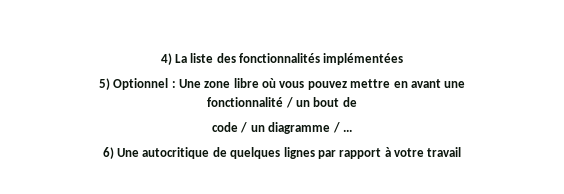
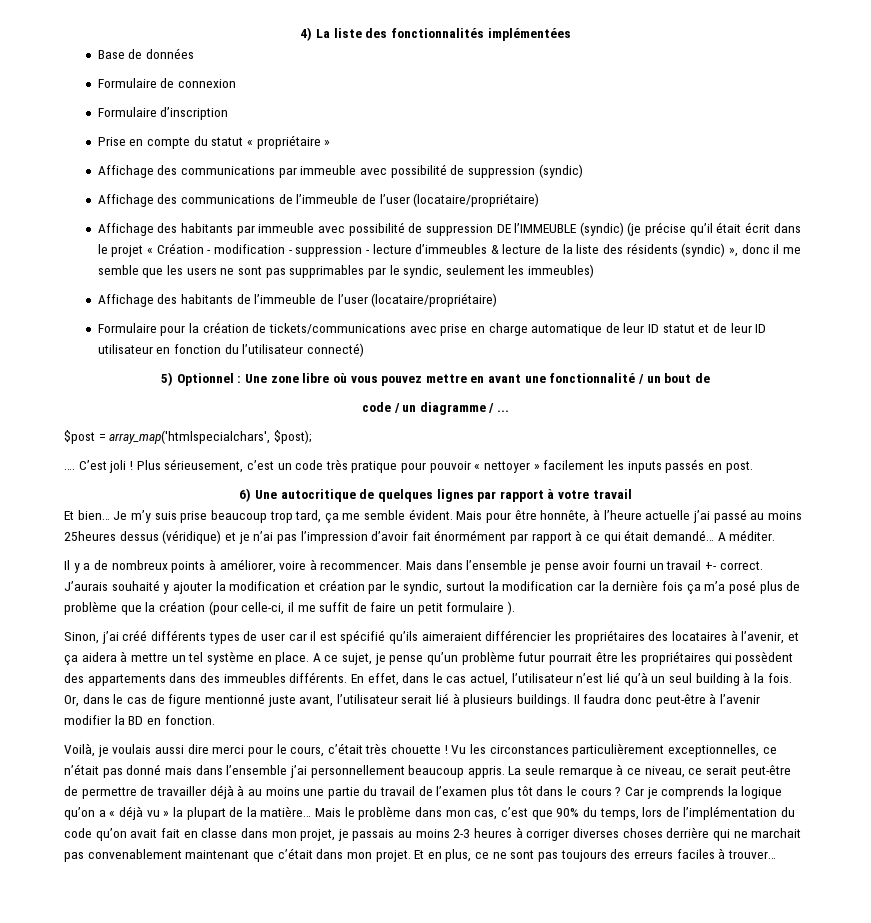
+ Base de données
+ Formulaire de connexion
+ Formulaire d’inscription
+ Prise en compte du statut « propriétaire »
+ Affichage des communications par immeuble avec possibilité de suppression (syndic)
+ Affichage des communications de l’immeuble de l’user (locataire/propriétaire)
+ Affichage des habitants par immeuble avec possibilité de suppression DE l’IMMEUBLE (syndic) (je précise qu’il était écrit dans le projet « Création - modification - suppression - lecture d’immeubles & lecture de la liste des résidents (syndic) », donc il me semble que les users ne sont pas supprimables par le syndic, seulement les immeubles)
+ Affichage des habitants de l’immeuble de l’user (locataire/propriétaire)
+ Formulaire pour la création de tickets/communications avec prise en charge automatique de leur ID statut et de leur ID utilisateur en fonction du l’utilisateur connecté)
+ $post = array_map('htmlspecialchars', $post);
+ …. C’est joli ! Plus sérieusement, c’est un code très pratique pour pouvoir « nettoyer » facilement les inputs passés en post.
+ Et bien… Je m’y suis prise beaucoup trop tard, ça me semble évident. Mais pour être honnête, à l’heure actuelle j’ai passé au moins 25heures dessus (véridique) et je n’ai pas l’impression d’avoir fait énormément par rapport à ce qui était demandé… A méditer.
+ Il y a de nombreux points à améliorer, voire à recommencer. Mais dans l’ensemble je pense avoir fourni un travail +- correct. J’aurais souhaité y ajouter la modification et création par le syndic, surtout la modification car la dernière fois ça m’a posé plus de problème que la création (pour celle-ci, il me suffit de faire un petit formulaire ).
+ Sinon, j’ai créé différents types de user car il est spécifié qu’ils aimeraient différencier les propriétaires des locataires à l’avenir, et ça aidera à mettre un tel système en place. A ce sujet, je pense qu’un problème futur pourrait être les propriétaires qui possèdent des appartements dans des immeubles différents. En effet, dans le cas actuel, l’utilisateur n’est lié qu’à un seul building à la fois. Or, dans le cas de figure mentionné juste avant, l’utilisateur serait lié à plusieurs buildings. Il faudra donc peut-être à l’avenir modifier la BD en fonction.
+ Voilà, je voulais aussi dire merci pour le cours, c’était très chouette ! Vu les circonstances particulièrement exceptionnelles, ce n’était pas donné mais dans l’ensemble j’ai personnellement beaucoup appris. La seule remarque à ce niveau, ce serait peut-être de permettre de travailler déjà à au moins une partie du travail de l’examen plus tôt dans le cours ? Car je comprends la logique qu’on a « déjà vu » la plupart de la matière… Mais le problème dans mon cas, c’est que 90% du temps, lors de l’implémentation du code qu’on avait fait en classe dans mon projet, je passais au moins 2-3 heures à corriger diverses choses derrière qui ne marchait pas convenablement maintenant que c’était dans mon projet. Et en plus, ce ne sont pas toujours des erreurs faciles à trouver…

